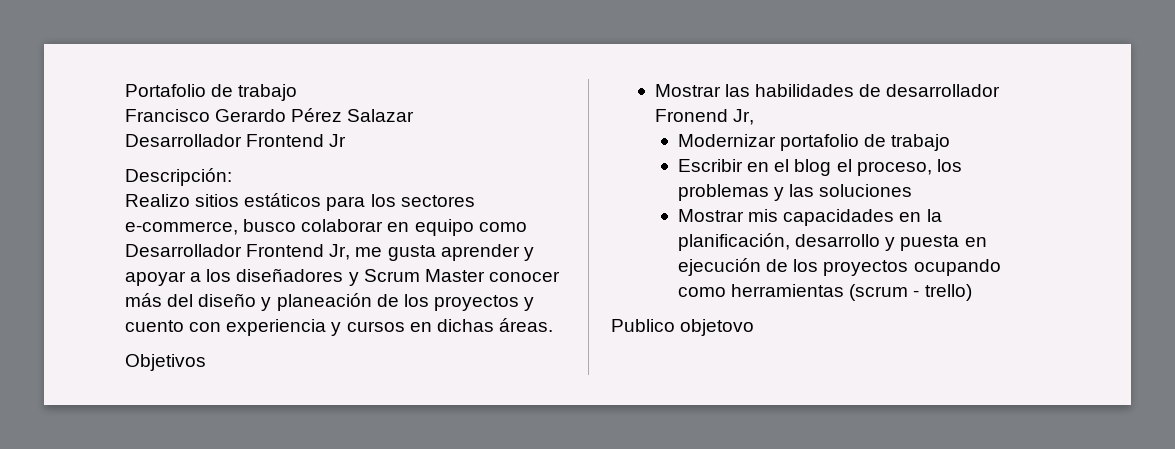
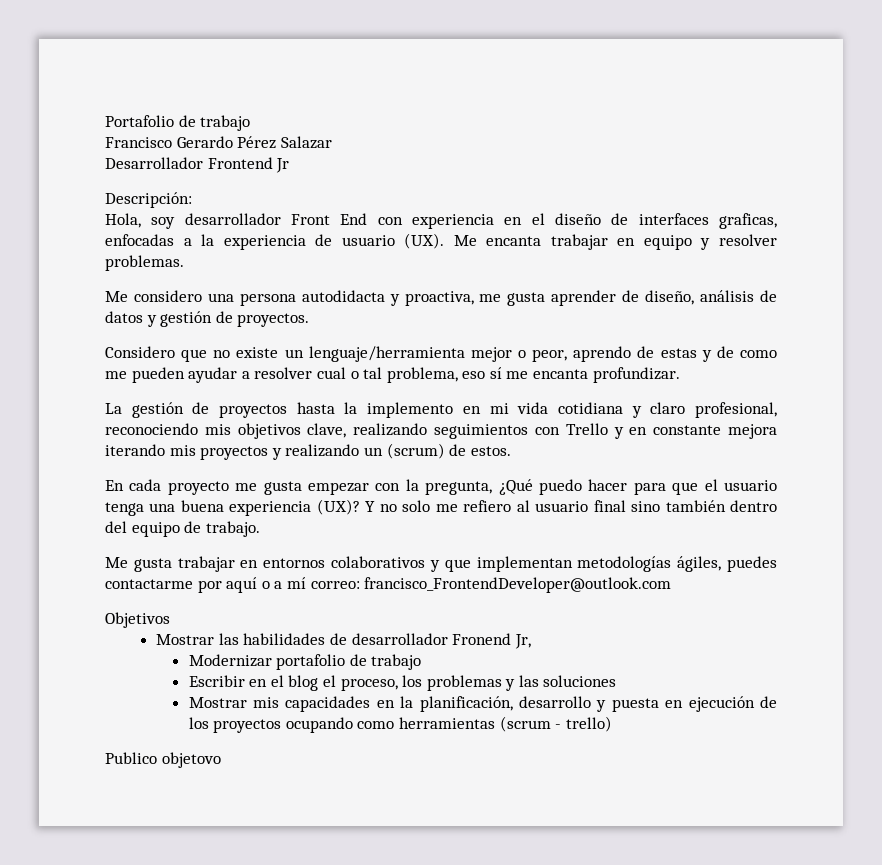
- Realizo sitios estáticos para los sectores e-commerce, busco colaborar en equipo como Desarrollador Frontend Jr, me gusta aprender y apoyar a los diseñadores y Scrum Master conocer más del diseño y planeación de los proyectos y cuento con experiencia y cursos en dichas áreas.
+ Hola, soy desarrollador Front End con experiencia en el diseño de interfaces graficas, enfocadas a la experiencia de usuario (UX). Me encanta trabajar en equipo y resolver problemas.
+ Me considero una persona autodidacta y proactiva, me gusta aprender de diseño, análisis de datos y gestión de proyectos.
+ Considero que no existe un lenguaje/herramienta mejor o peor, aprendo de estas y de como me pueden ayudar a resolver cual o tal problema, eso sí me encanta profundizar.
+ La gestión de proyectos hasta la implemento en mi vida cotidiana y claro profesional, reconociendo mis objetivos clave, realizando seguimientos con Trello y en constante mejora iterando mis proyectos y realizando un (scrum) de estos.
+ En cada proyecto me gusta empezar con la pregunta, ¿Qué puedo hacer para que el usuario tenga una buena experiencia (UX)? Y no solo me refiero al usuario final sino también dentro del equipo de trabajo.
+ Me gusta trabajar en entornos colaborativos y que implementan metodologías ágiles, puedes contactarme por aquí o a mí correo: francisco_FrontendDeveloper@outlook.com

